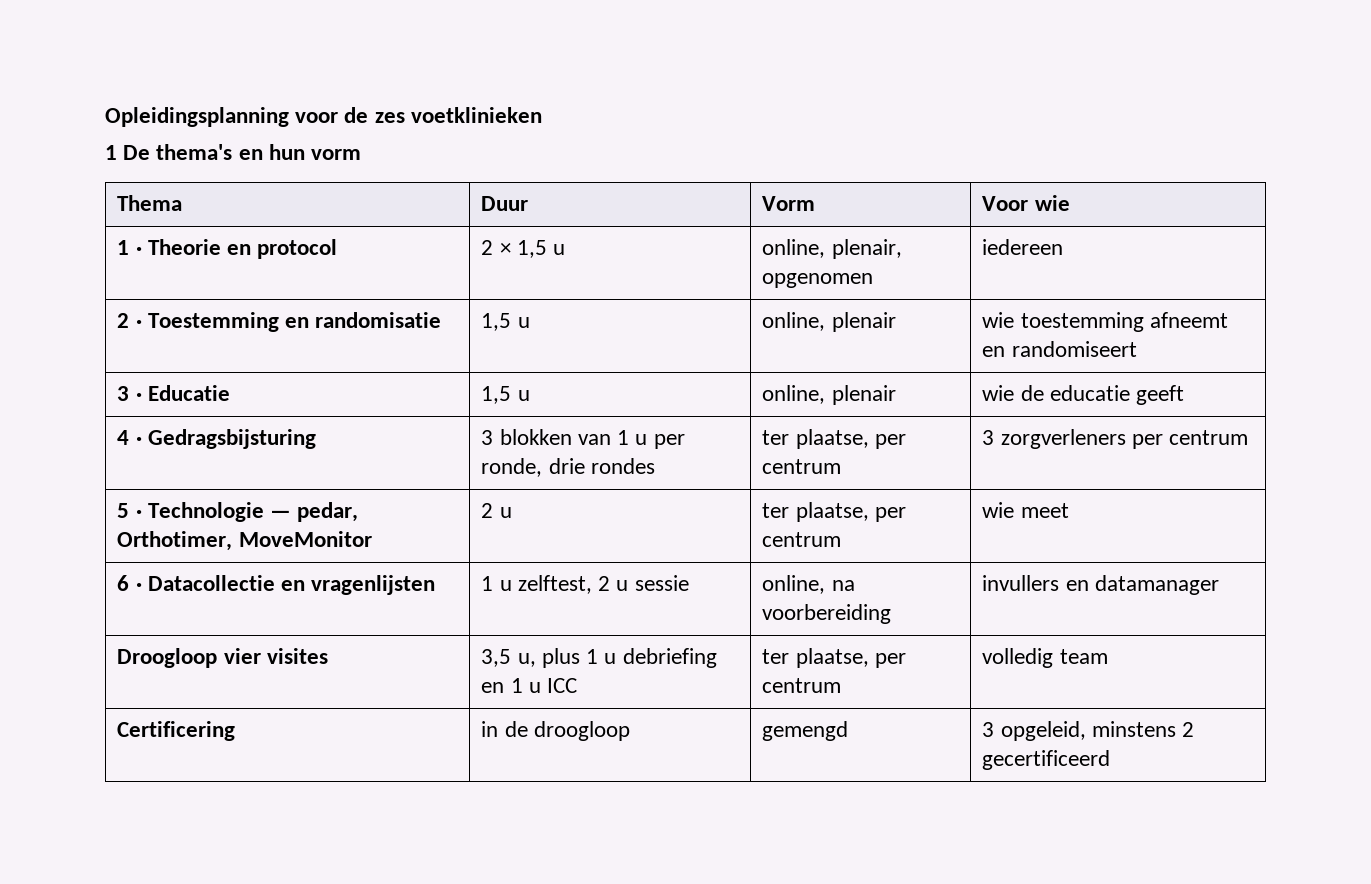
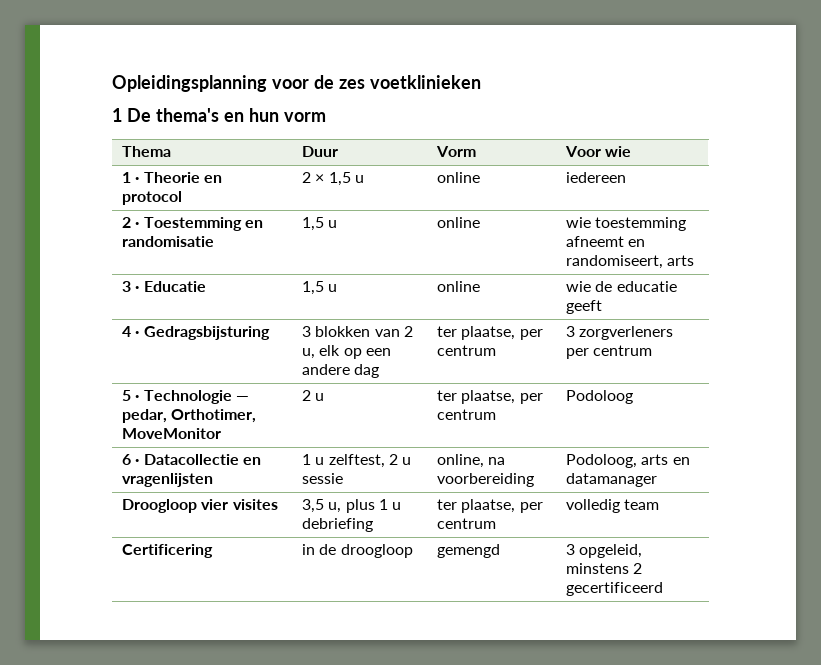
- 1 · Theorie en protocol | 2 × 1,5 u | online, plenair, opgenomen | iedereen
+ 1 · Theorie en protocol | 2 × 1,5 u | online | iedereen
- 2 · Toestemming en randomisatie | 1,5 u | online, plenair | wie toestemming afneemt en randomiseert
+ 2 · Toestemming en randomisatie | 1,5 u | online | wie toestemming afneemt en randomiseert, arts
- 3 · Educatie | 1,5 u | online, plenair | wie de educatie geeft
+ 3 · Educatie | 1,5 u | online | wie de educatie geeft
- 4 · Gedragsbijsturing | 3 blokken van 1 u per ronde, drie rondes | ter plaatse, per centrum | 3 zorgverleners per centrum
+ 4 · Gedragsbijsturing | 3 blokken van 2 u, elk op een andere dag | ter plaatse, per centrum | 3 zorgverleners per centrum
- 5 · Technologie — pedar, Orthotimer, MoveMonitor | 2 u | ter plaatse, per centrum | wie meet
+ 5 · Technologie — pedar, Orthotimer, MoveMonitor | 2 u | ter plaatse, per centrum | Podoloog
- 6 · Datacollectie en vragenlijsten | 1 u zelftest, 2 u sessie | online, na voorbereiding | invullers en datamanager
+ 6 · Datacollectie en vragenlijsten | 1 u zelftest, 2 u sessie | online, na voorbereiding | Podoloog, arts en datamanager
- Droogloop vier visites | 3,5 u, plus 1 u debriefing en 1 u ICC | ter plaatse, per centrum | volledig team
+ Droogloop vier visites | 3,5 u, plus 1 u debriefing | ter plaatse, per centrum | volledig team

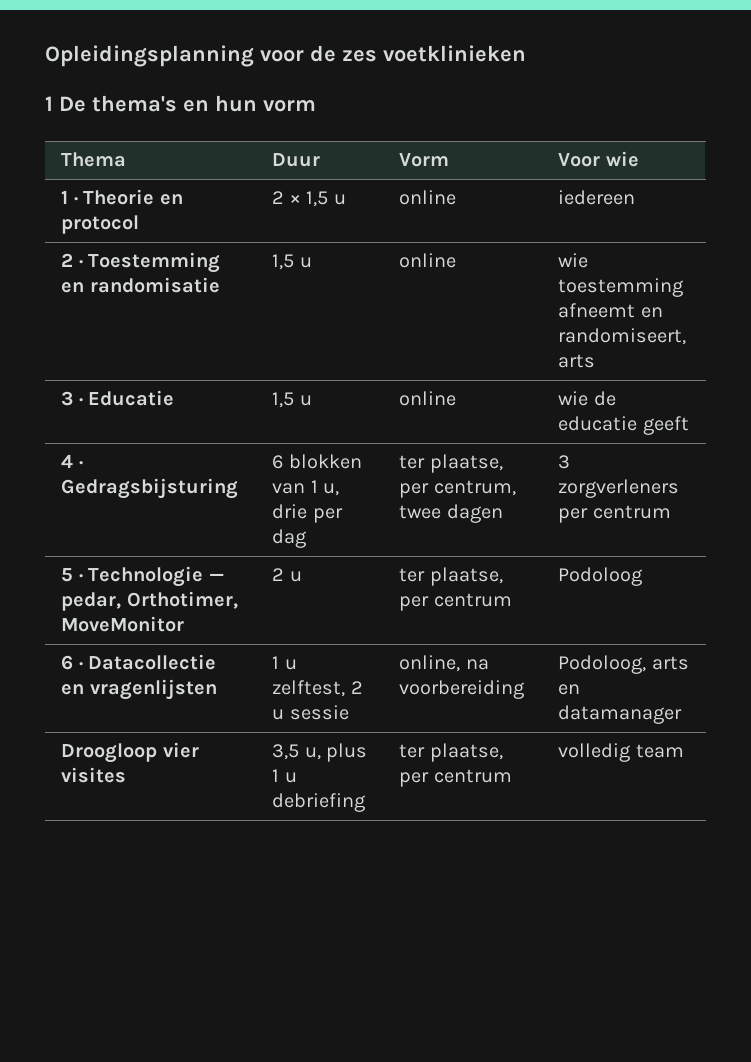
- 4 · Gedragsbijsturing | 3 blokken van 2 u, elk op een andere dag | ter plaatse, per centrum | 3 zorgverleners per centrum
+ 4 · Gedragsbijsturing | 6 blokken van 1 u, drie per dag | ter plaatse, per centrum, twee dagen | 3 zorgverleners per centrum
- Certificering | in de droogloop | gemengd | 3 opgeleid, minstens 2 gecertificeerd

